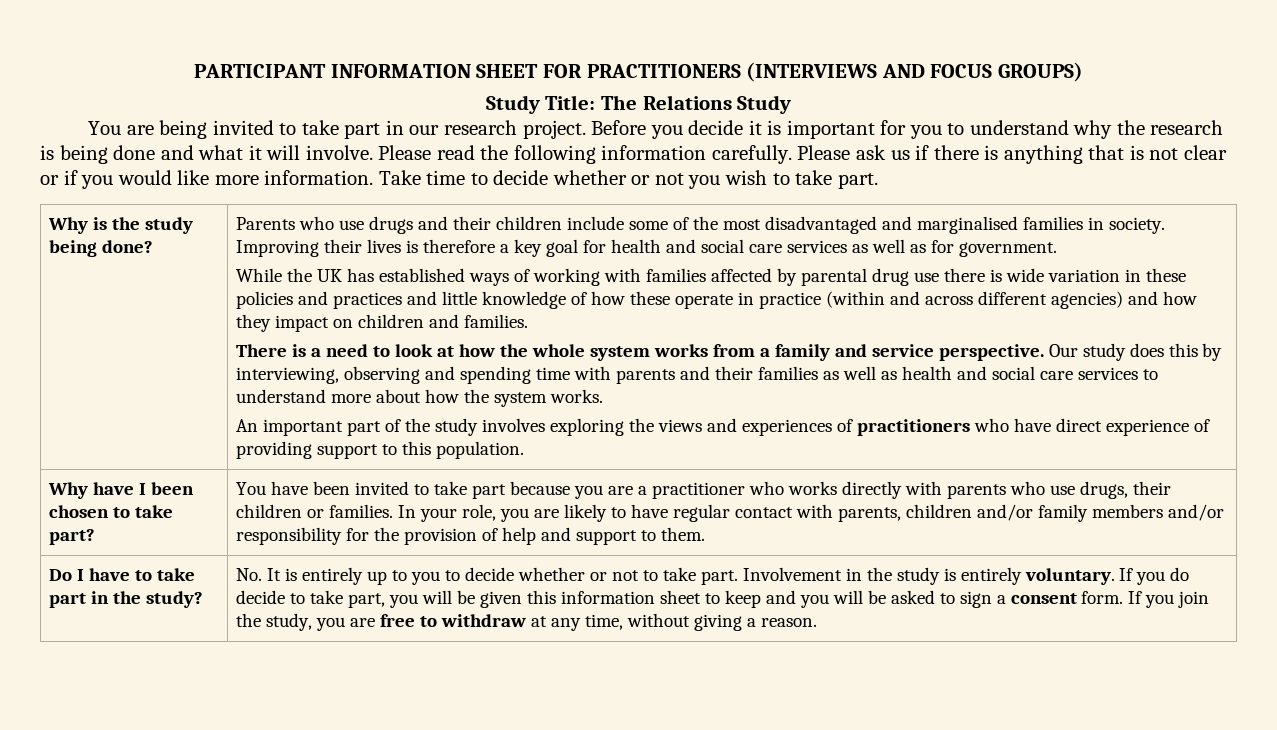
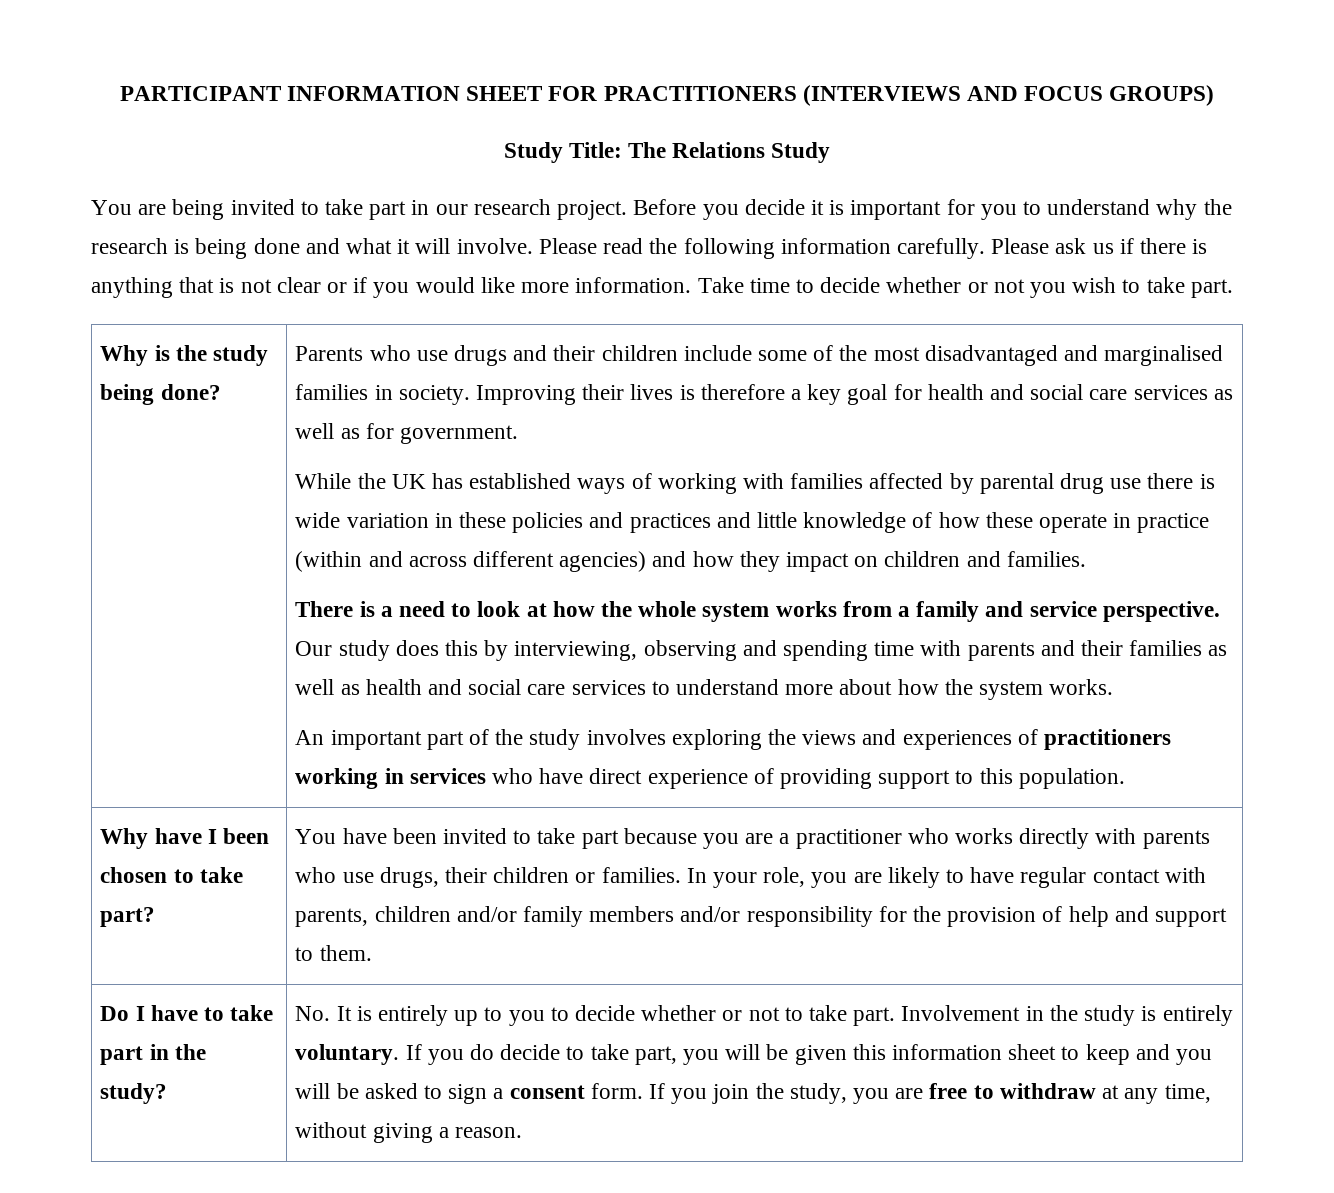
- An important part of the study involves exploring the views and experiences of practitioners who have direct experience of providing support to this population.
+ An important part of the study involves exploring the views and experiences of practitioners working in services who have direct experience of providing support to this population.

